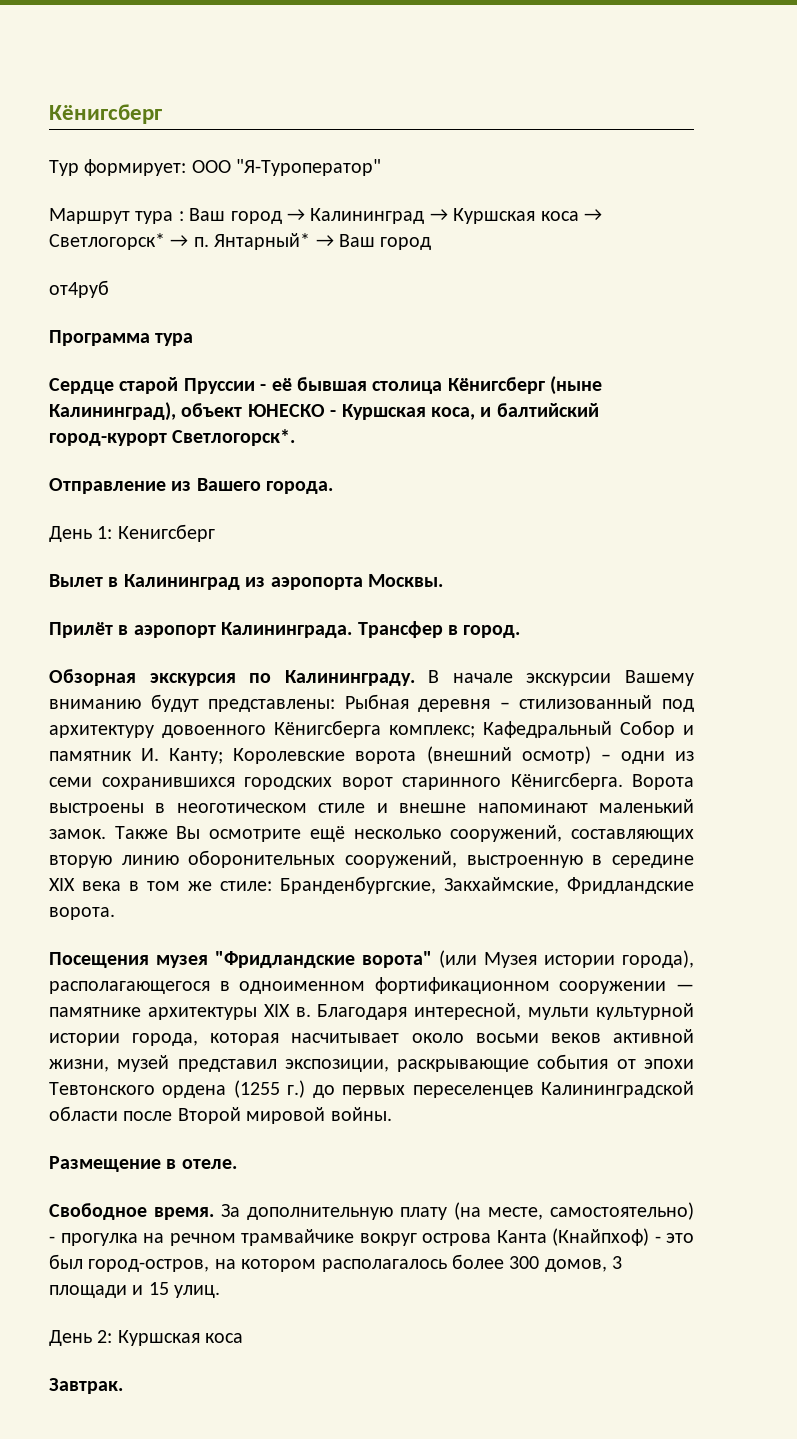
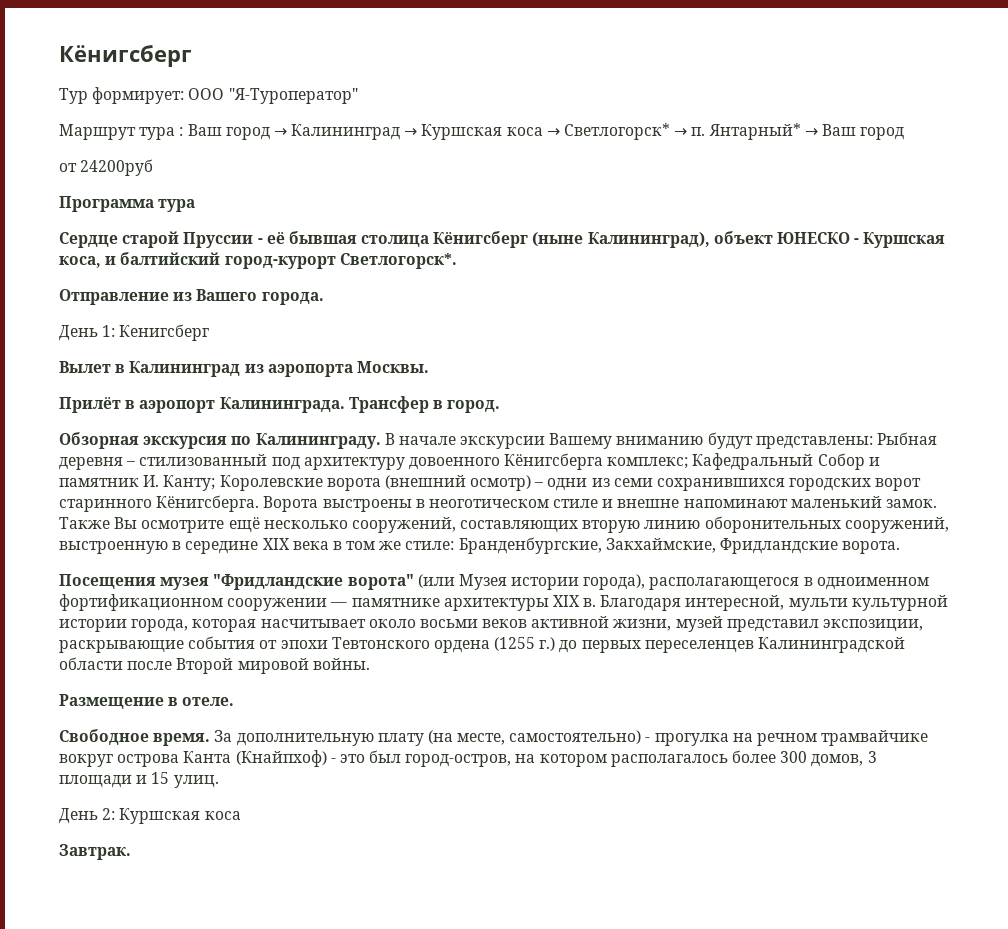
- от4руб
+ от 24200руб

